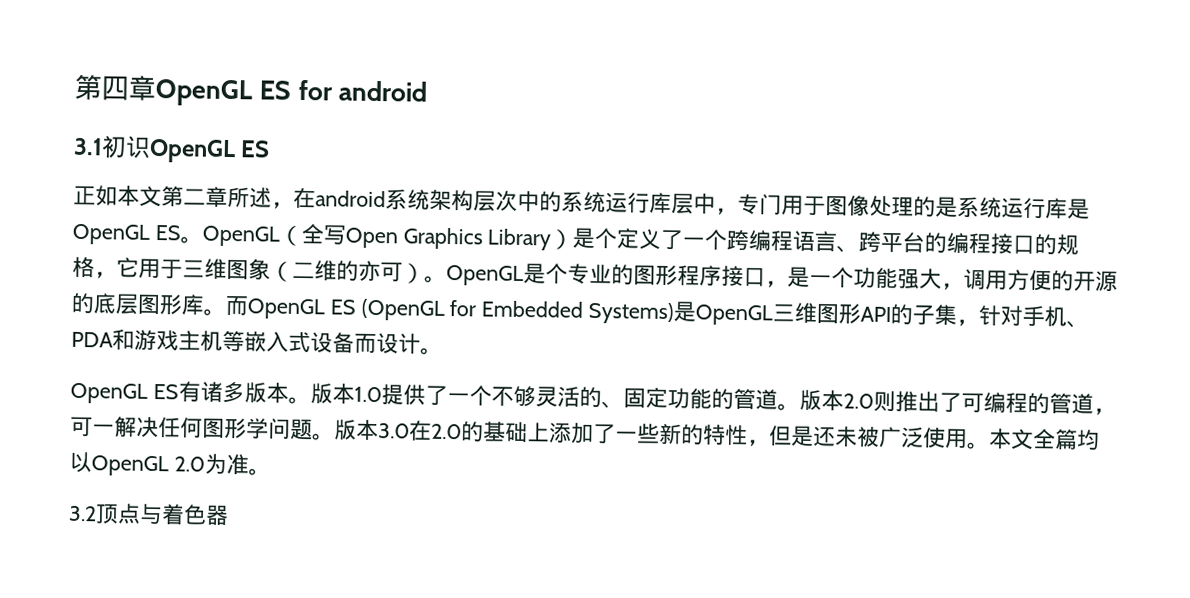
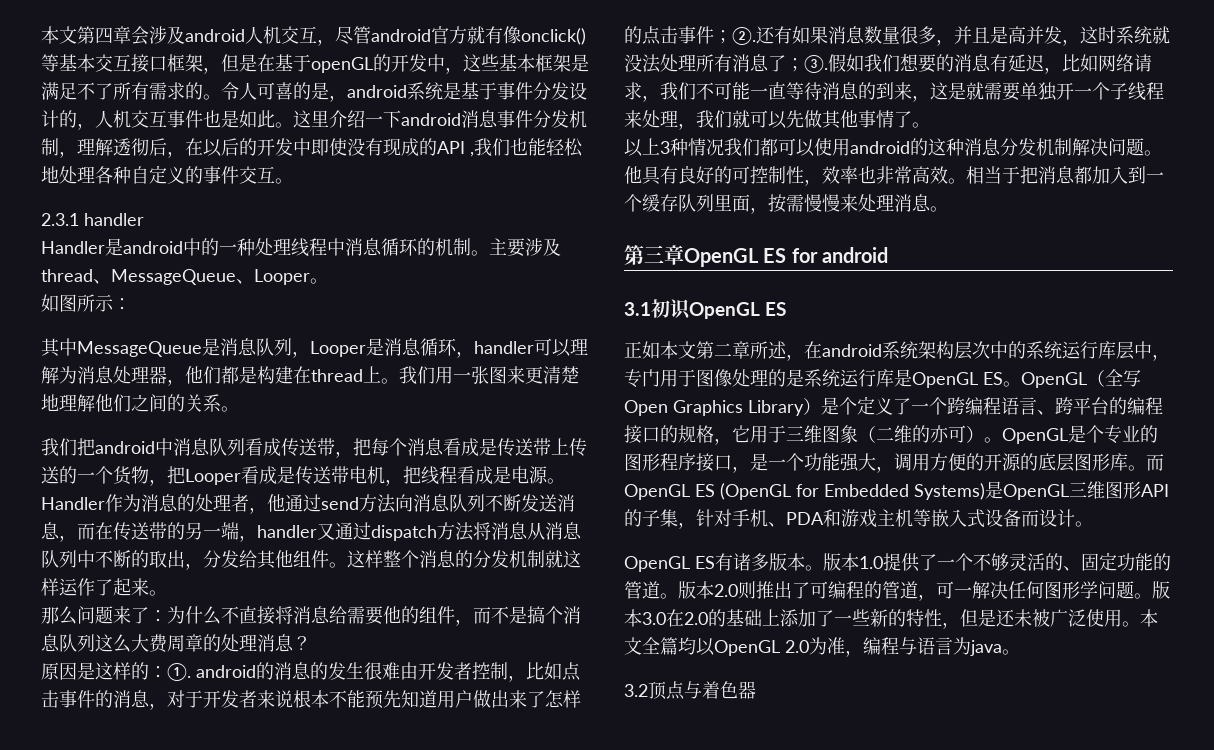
- 第四章OpenGL ES for android
+ 本文第四章会涉及android人机交互，尽管android官方就有像onclick()等基本交互接口框架，但是在基于openGL的开发中，这些基本框架是满足不了所有需求的。令人可喜的是，android系统是基于事件分发设计的，人机交互事件也是如此。这里介绍一下android消息事件分发机制，理解透彻后，在以后的开发中即使没有现成的API ,我们也能轻松地处理各种自定义的事件交互。
+ 2.3.1 handler
+ Handler是android中的一种处理线程中消息循环的机制。主要涉及thread、MessageQueue、Looper。
+ 如图所示：
+ 其中MessageQueue是消息队列，Looper是消息循环，handler可以理解为消息处理器，他们都是构建在thread上。我们用一张图来更清楚地理解他们之间的关系。
+ 我们把android中消息队列看成传送带，把每个消息看成是传送带上传送的一个货物，把Looper看成是传送带电机，把线程看成是电源。Handler作为消息的处理者，他通过send方法向消息队列不断发送消息，而在传送带的另一端，handler又通过dispatch方法将消息从消息队列中不断的取出，分发给其他组件。这样整个消息的分发机制就这样运作了起来。
+ 那么问题来了：为什么不直接将消息给需要他的组件，而不是搞个消息队列这么大费周章的处理消息？
+ 原因是这样的：①. android的消息的发生很难由开发者控制，比如点击事件的消息，对于开发者来说根本不能预先知道用户做出来了怎样的点击事件；②.还有如果消息数量很多，并且是高并发，这时系统就没法处理所有消息了；③.假如我们想要的消息有延迟，比如网络请求，我们不可能一直等待消息的到来，这是就需要单独开一个子线程来处理，我们就可以先做其他事情了。
+ 以上3种情况我们都可以使用android的这种消息分发机制解决问题。他具有良好的可控制性，效率也非常高效。相当于把消息都加入到一个缓存队列里面，按需慢慢来处理消息。
+ 第三章OpenGL ES for android
- 本文全篇均以OpenGL 2.0为准。
+ 本文全篇均以OpenGL 2.0为准，编程与语言为java。

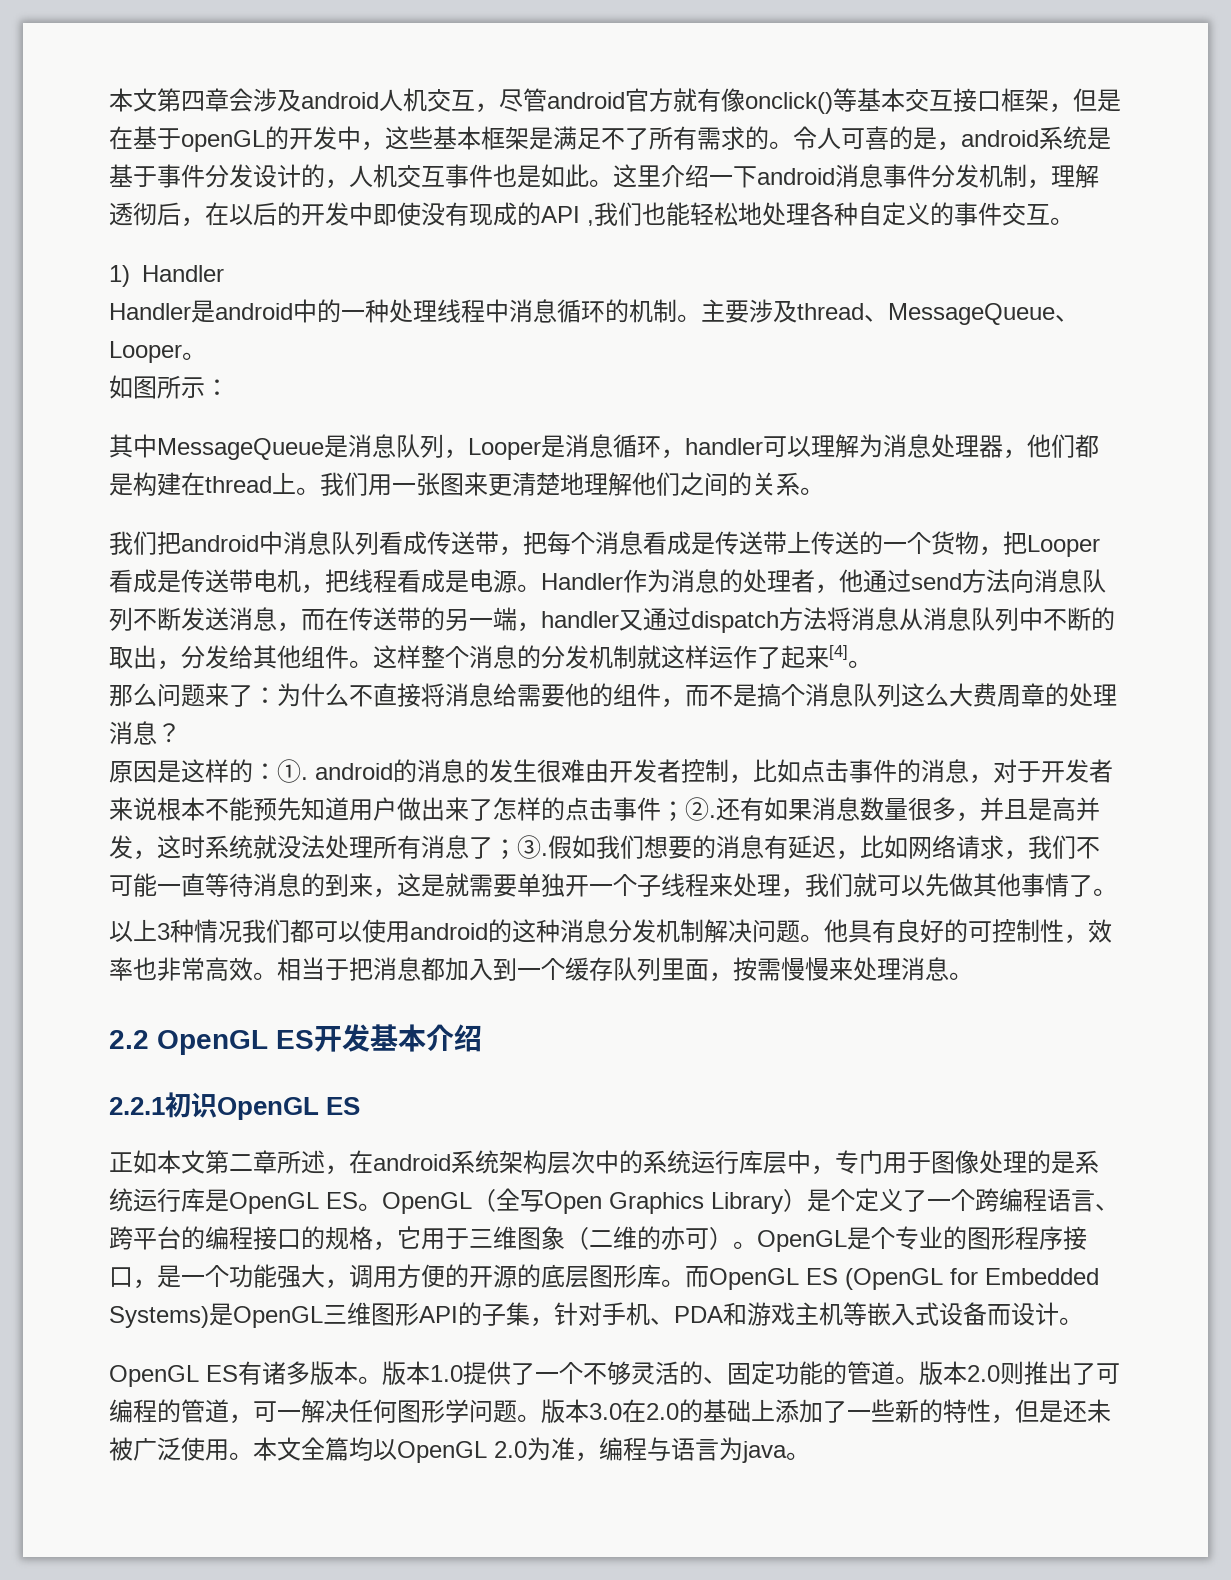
- 2.3.1 handler
+ 1) Handler
- 这样整个消息的分发机制就这样运作了起来。
+ 这样整个消息的分发机制就这样运作了起来[4]。
- 第三章OpenGL ES for android
- 3.1初识OpenGL ES
+ 2.2 OpenGL ES开发基本介绍
+ 2.2.1初识OpenGL ES
- 3.2顶点与着色器

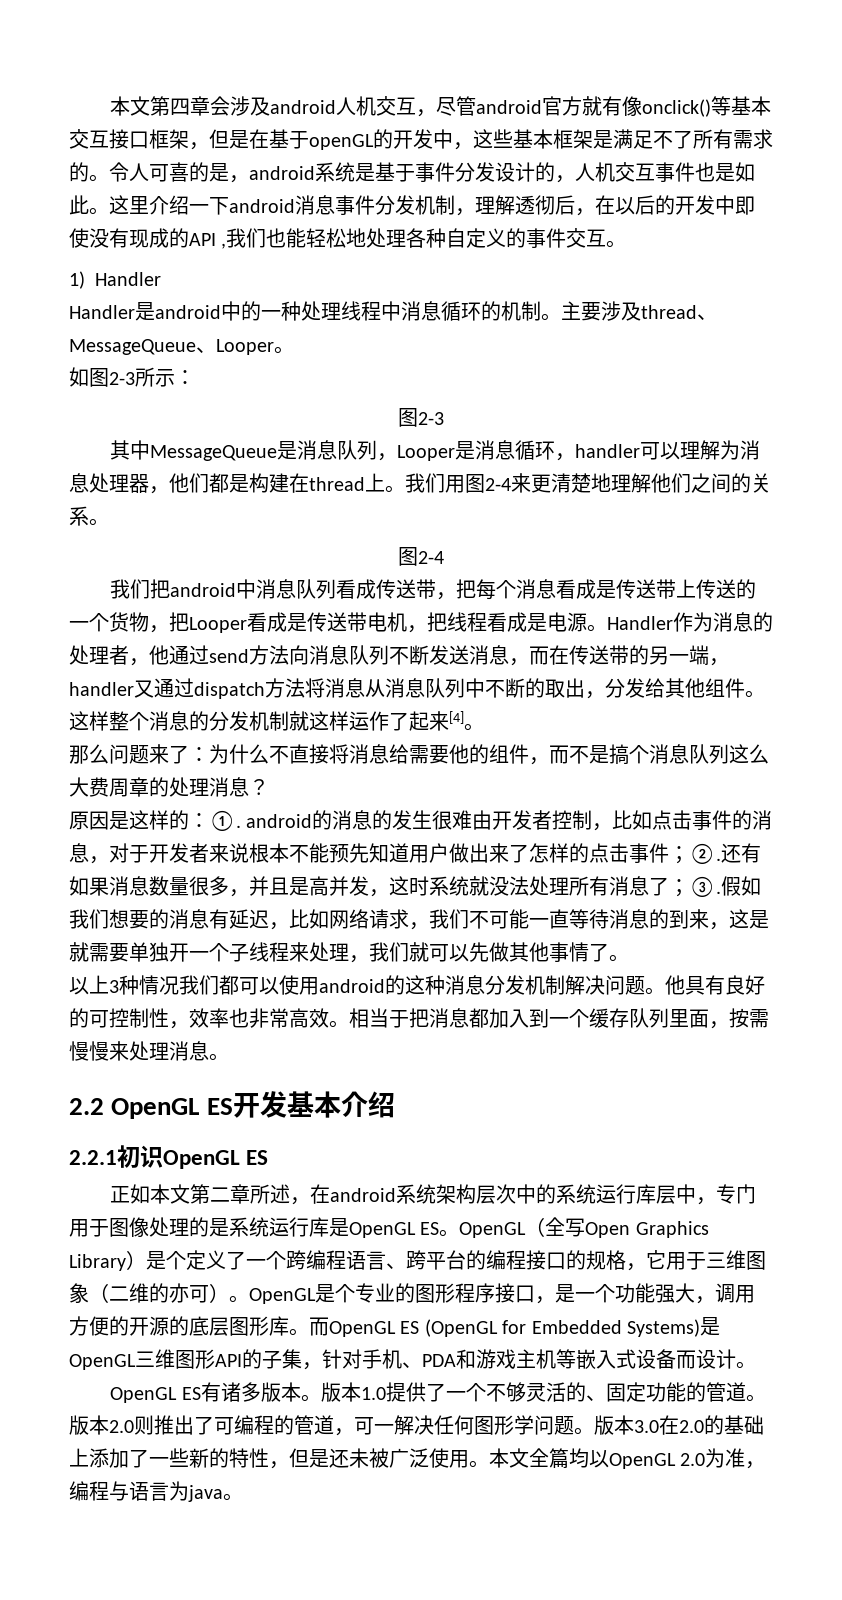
- 如图所示：
+ 如图2-3所示：
+ 图2-3
- 我们用一张图来更清楚地理解他们之间的关系。
+ 我们用图2-4来更清楚地理解他们之间的关系。
+ 图2-4

